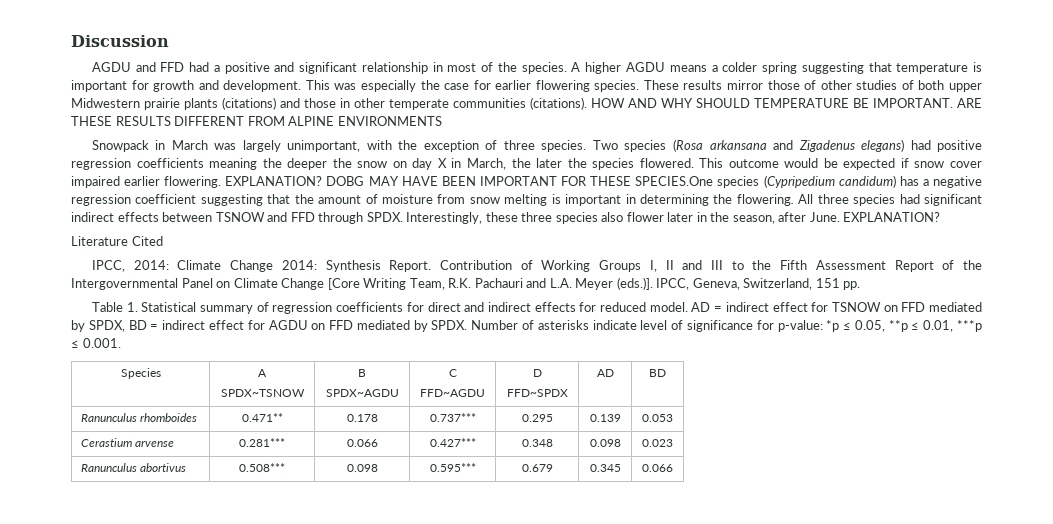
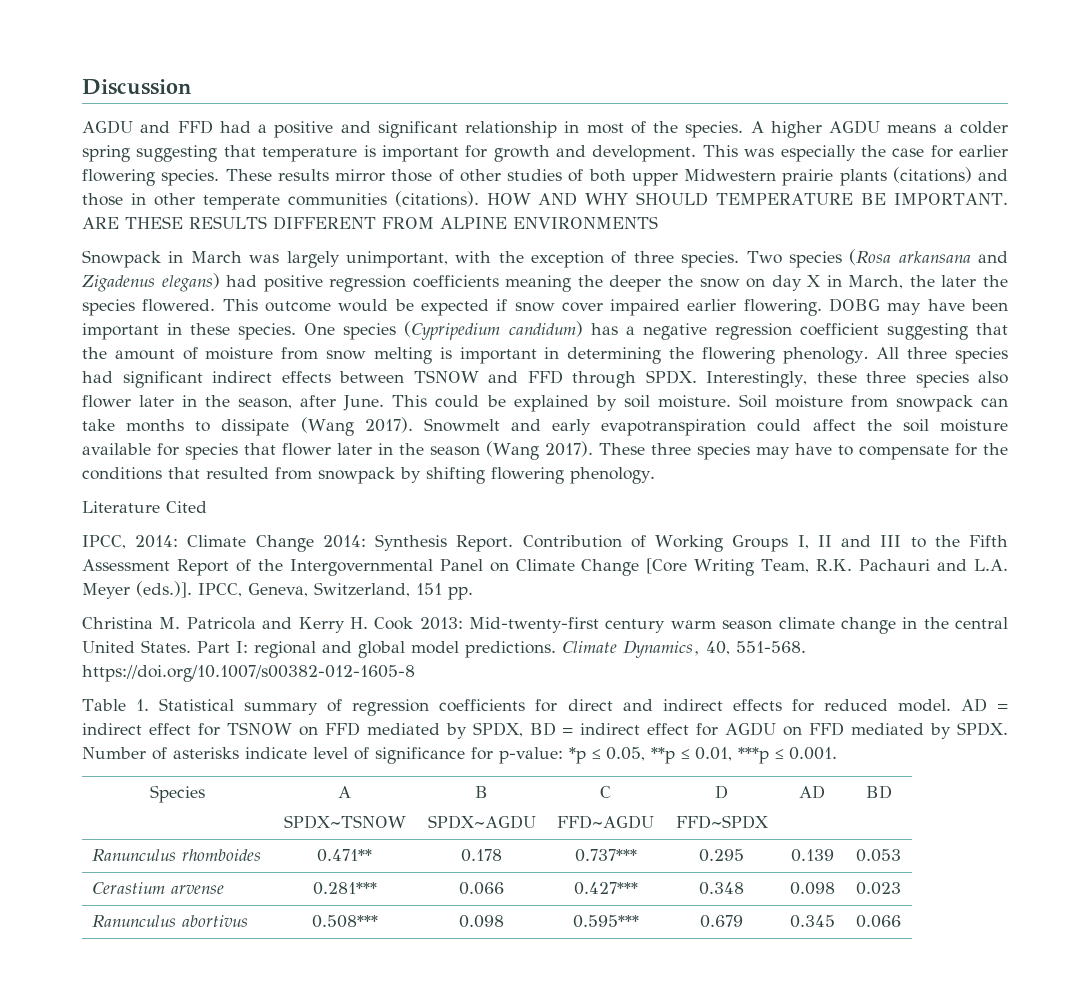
- EXPLANATION? DOBG MAY HAVE BEEN IMPORTANT FOR THESE SPECIES.One species (Cypripedium candidum) has a negative regression coefficient suggesting that the amount of moisture from snow melting is important in determining the flowering.
+ DOBG may have been important in these species. One species (Cypripedium candidum) has a negative regression coefficient suggesting that the amount of moisture from snow melting is important in determining the flowering phenology.
- Interestingly, these three species also flower later in the season, after June. EXPLANATION?
+ Interestingly, these three species also flower later in the season, after June. This could be explained by soil moisture. Soil moisture from snowpack can take months to dissipate (Wang 2017). Snowmelt and early evapotranspiration could affect the soil moisture available for species that flower later in the season (Wang 2017). These three species may have to compensate for the conditions that resulted from snowpack by shifting flowering phenology.
+ Christina M. Patricola and Kerry H. Cook 2013: Mid-twenty-first century warm season climate change in the central United States. Part I: regional and global model predictions. Climate Dynamics, 40, 551-568. https://doi.org/10.1007/s00382-012-1605-8

